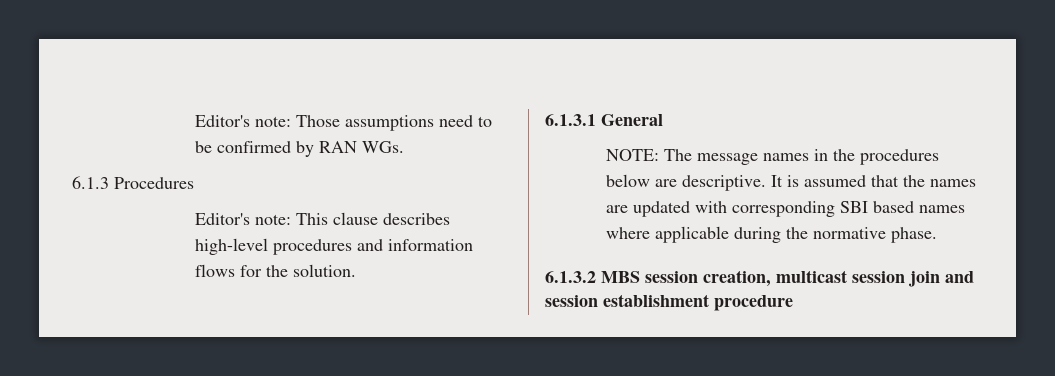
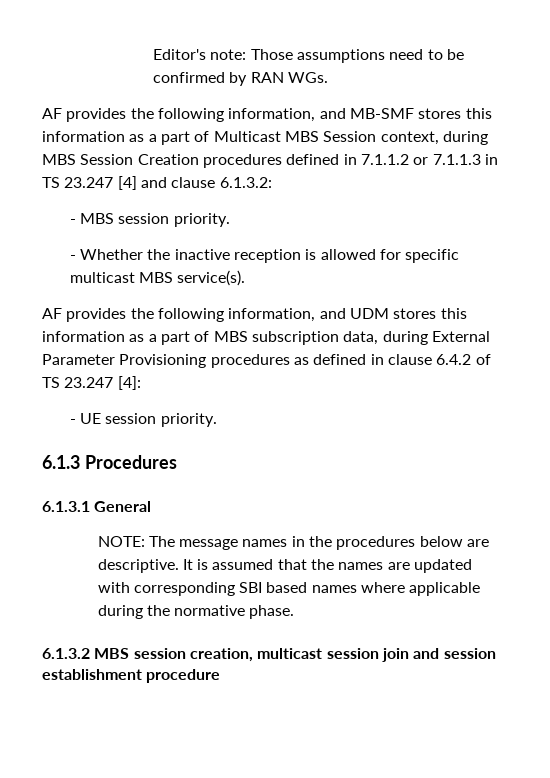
+ AF provides the following information, and MB-SMF stores this information as a part of Multicast MBS Session context, during MBS Session Creation procedures defined in 7.1.1.2 or 7.1.1.3 in TS 23.247 [4] and clause 6.1.3.2:
+ - MBS session priority.
+ - Whether the inactive reception is allowed for specific multicast MBS service(s).
+ AF provides the following information, and UDM stores this information as a part of MBS subscription data, during External Parameter Provisioning procedures as defined in clause 6.4.2 of TS 23.247 [4]:
+ - UE session priority.
  6.1.3 Procedures
- Editor's note: This clause describes high-level procedures and information flows for the solution.

